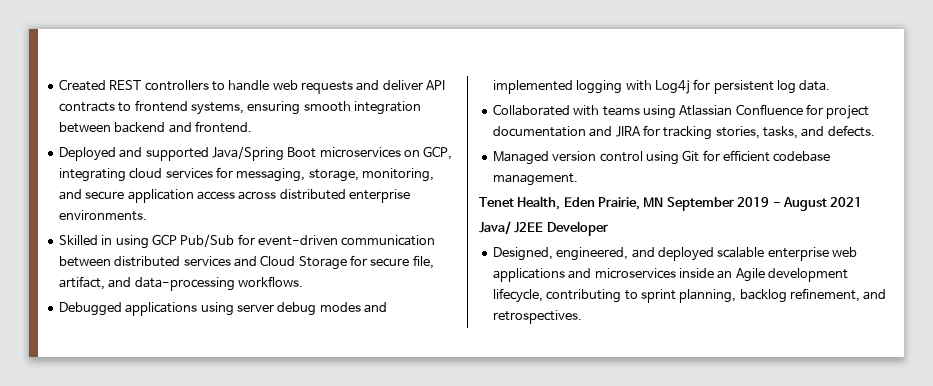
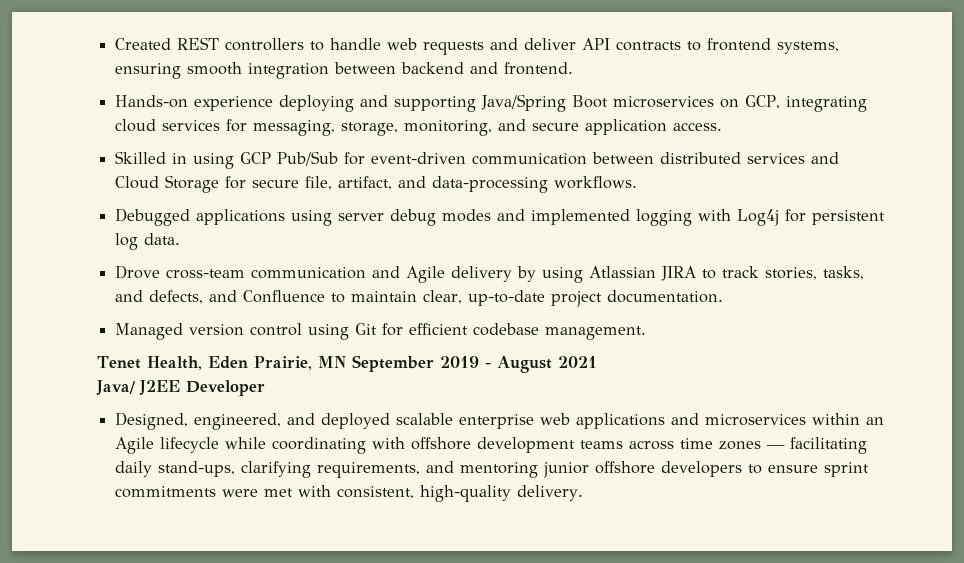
- Deployed and supported Java/Spring Boot microservices on GCP, integrating cloud services for messaging, storage, monitoring, and secure application access across distributed enterprise environments.
+ Hands-on experience deploying and supporting Java/Spring Boot microservices on GCP, integrating cloud services for messaging, storage, monitoring, and secure application access.
- Collaborated with teams using Atlassian Confluence for project documentation and JIRA for tracking stories, tasks, and defects.
+ Drove cross-team communication and Agile delivery by using Atlassian JIRA to track stories, tasks, and defects, and Confluence to maintain clear, up-to-date project documentation.
- Designed, engineered, and deployed scalable enterprise web applications and microservices inside an Agile development lifecycle, contributing to sprint planning, backlog refinement, and retrospectives.
+ Designed, engineered, and deployed scalable enterprise web applications and microservices within an Agile lifecycle while coordinating with offshore development teams across time zones — facilitating daily stand-ups, clarifying requirements, and mentoring junior offshore developers to ensure sprint commitments were met with consistent, high-quality delivery.

